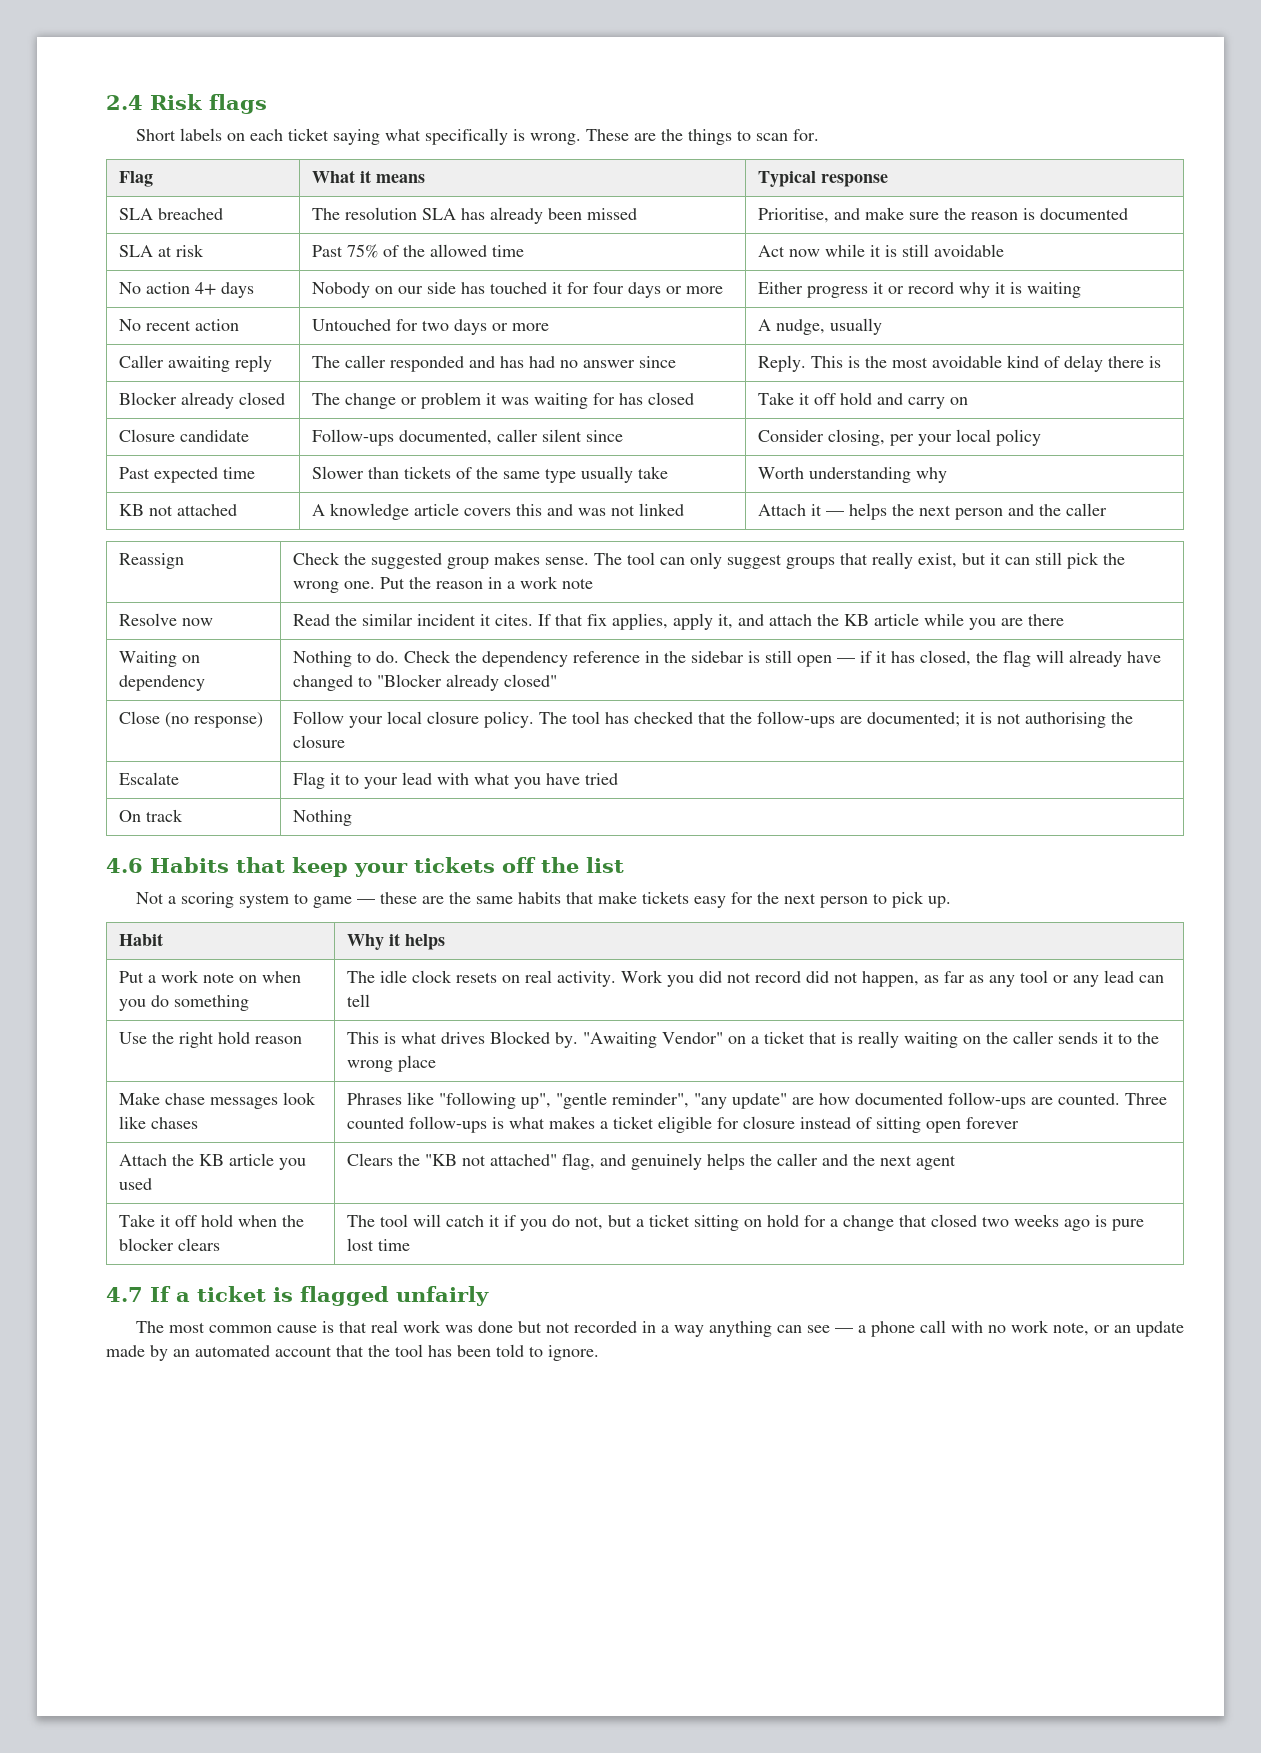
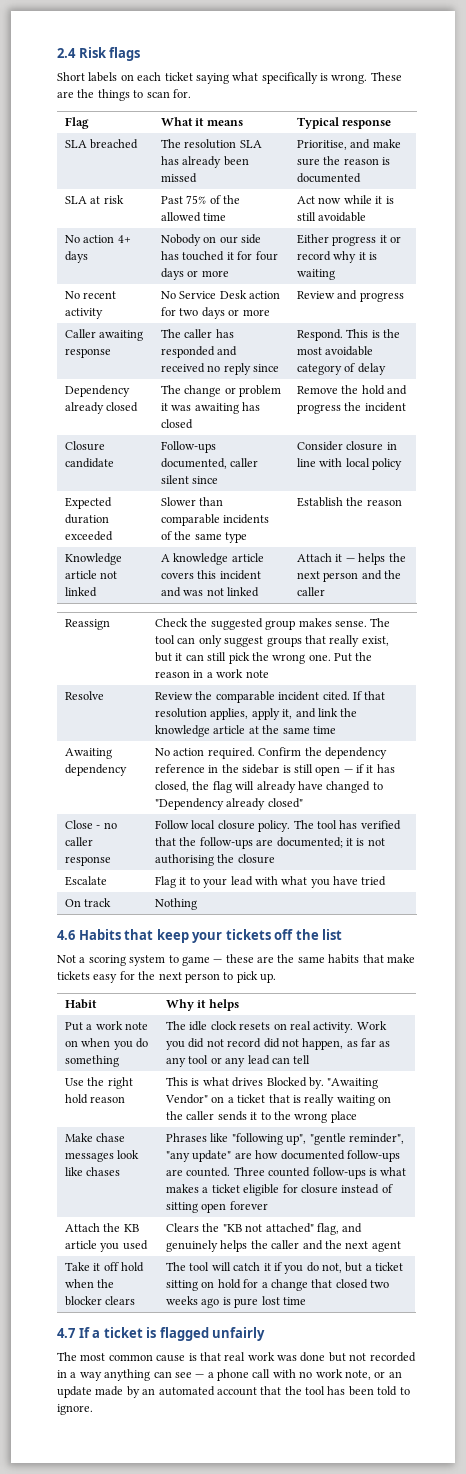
- No recent action | Untouched for two days or more | A nudge, usually
+ No recent activity | No Service Desk action for two days or more | Review and progress
- Caller awaiting reply | The caller responded and has had no answer since | Reply. This is the most avoidable kind of delay there is
- Blocker already closed | The change or problem it was waiting for has closed | Take it off hold and carry on
+ Caller awaiting response | The caller has responded and received no reply since | Respond. This is the most avoidable category of delay
+ Dependency already closed | The change or problem it was awaiting has closed | Remove the hold and progress the incident
- Closure candidate | Follow-ups documented, caller silent since | Consider closing, per your local policy
+ Closure candidate | Follow-ups documented, caller silent since | Consider closure in line with local policy
- Past expected time | Slower than tickets of the same type usually take | Worth understanding why
- KB not attached | A knowledge article covers this and was not linked | Attach it — helps the next person and the caller
+ Expected duration exceeded | Slower than comparable incidents of the same type | Establish the reason
+ Knowledge article not linked | A knowledge article covers this incident and was not linked | Attach it — helps the next person and the caller
- Resolve now | Read the similar incident it cites. If that fix applies, apply it, and attach the KB article while you are there
- Waiting on dependency | Nothing to do. Check the dependency reference in the sidebar is still open — if it has closed, the flag will already have changed to "Blocker already closed"
+ Resolve | Review the comparable incident cited. If that resolution applies, apply it, and link the knowledge article at the same time
+ Awaiting dependency | No action required. Confirm the dependency reference in the sidebar is still open — if it has closed, the flag will already have changed to "Dependency already closed"
- Close (no response) | Follow your local closure policy. The tool has checked that the follow-ups are documented; it is not authorising the closure
+ Close - no caller response | Follow local closure policy. The tool has verified that the follow-ups are documented; it is not authorising the closure

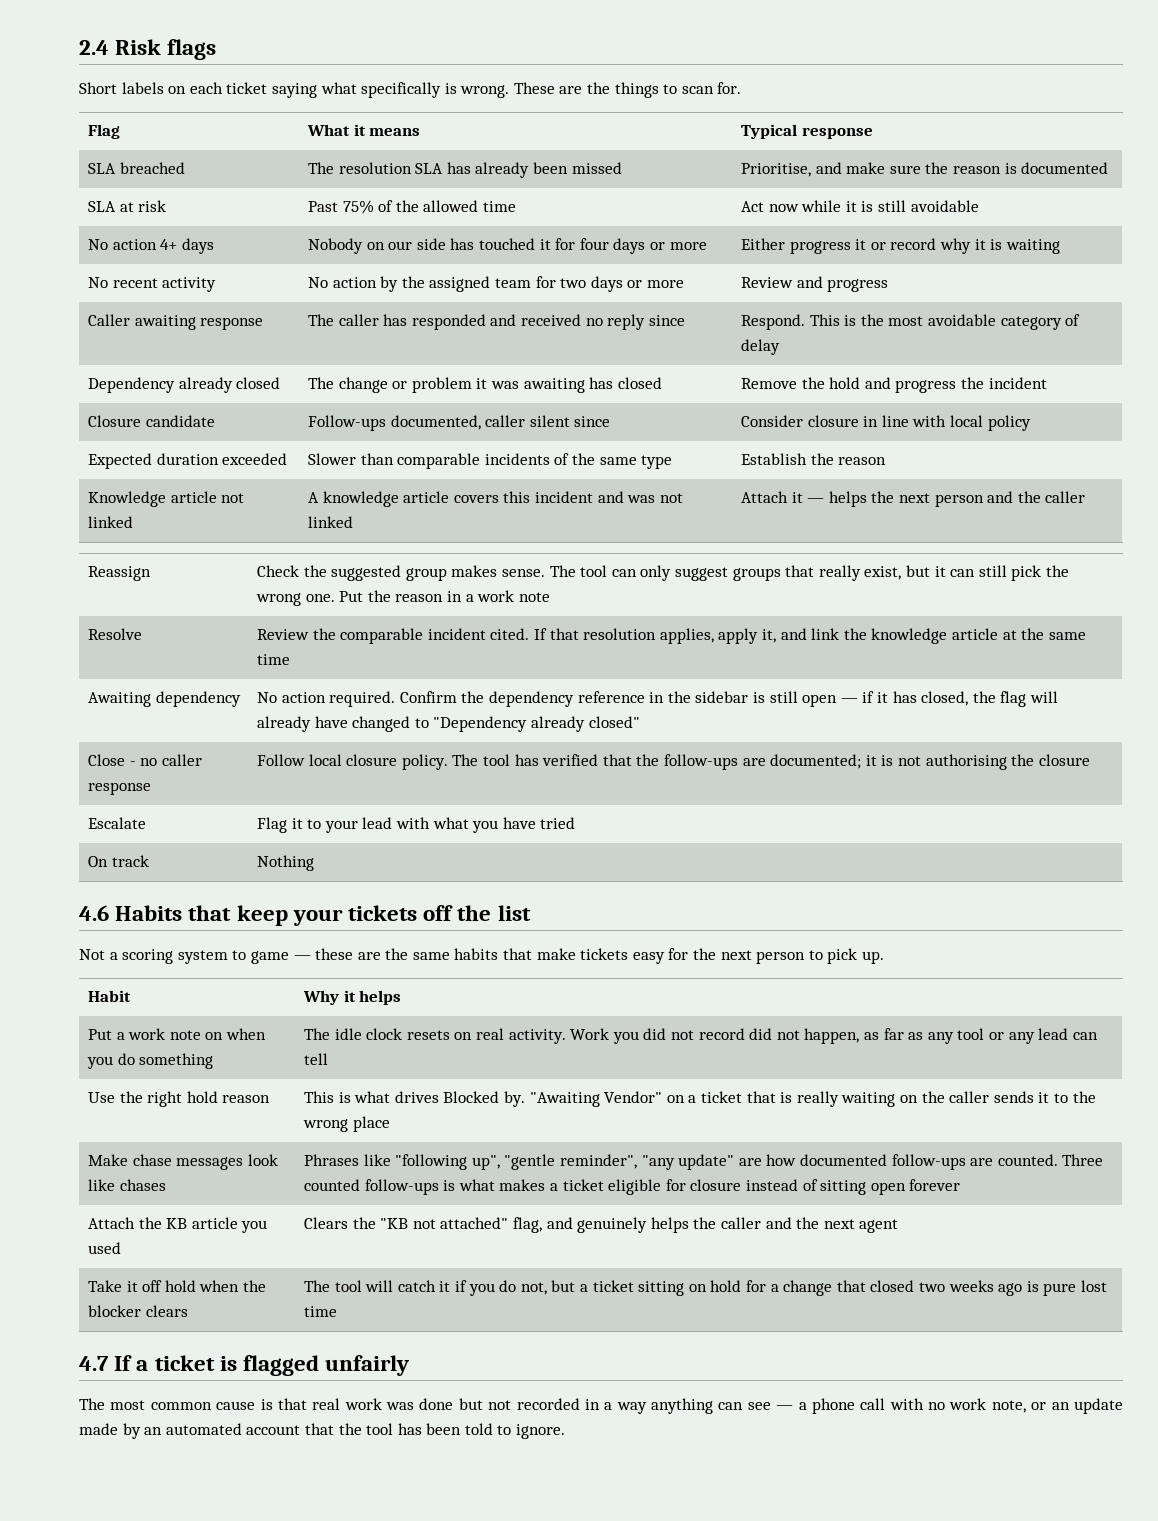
- No recent activity | No Service Desk action for two days or more | Review and progress
+ No recent activity | No action by the assigned team for two days or more | Review and progress

